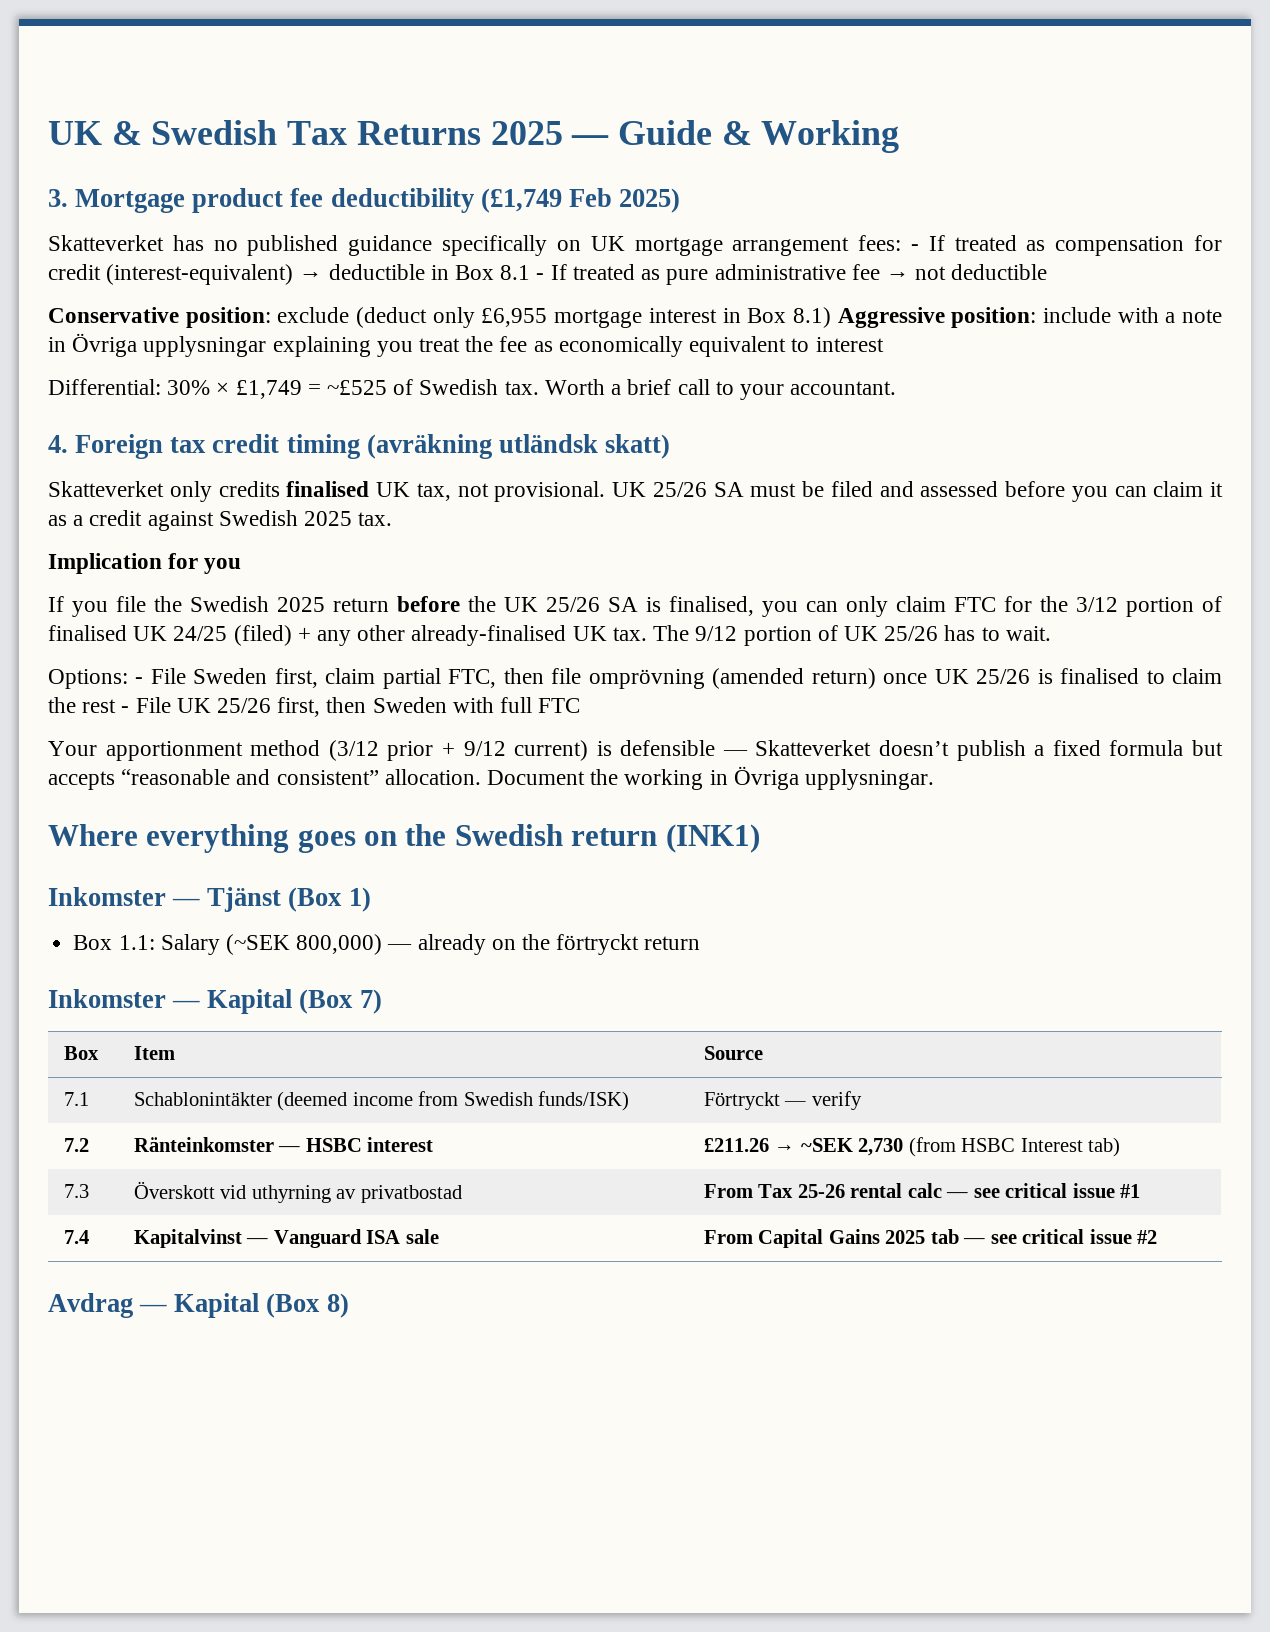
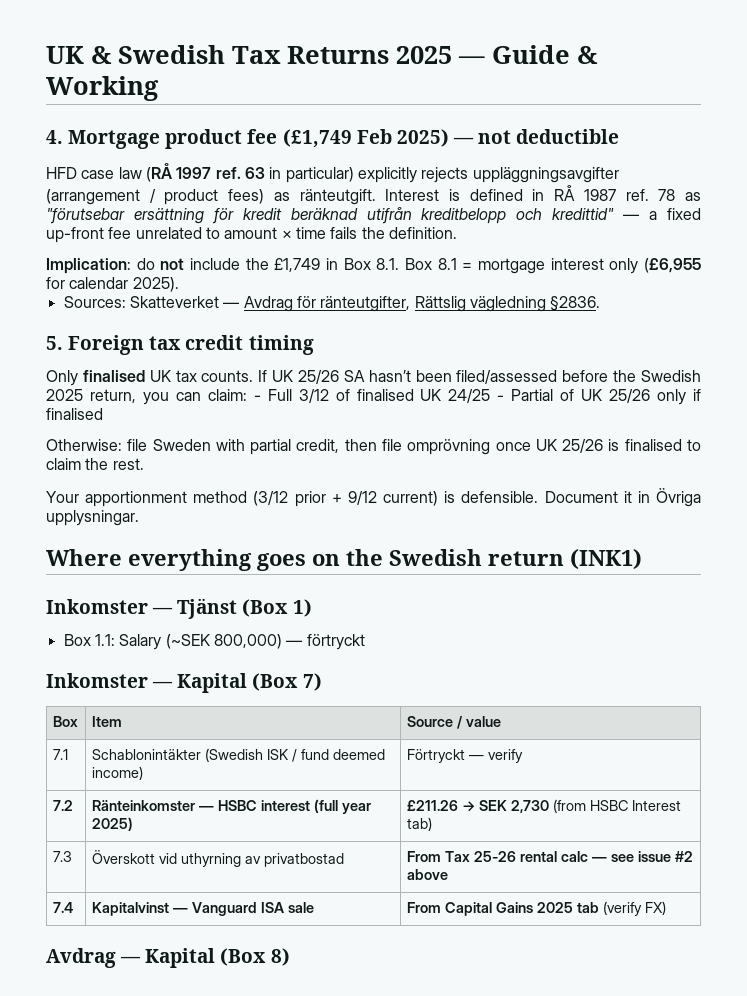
- 3. Mortgage product fee deductibility (£1,749 Feb 2025)
- Skatteverket has no published guidance specifically on UK mortgage arrangement fees: - If treated as compensation for credit (interest-equivalent) → deductible in Box 8.1 - If treated as pure administrative fee → not deductible
- Conservative position: exclude (deduct only £6,955 mortgage interest in Box 8.1) Aggressive position: include with a note in Övriga upplysningar explaining you treat the fee as economically equivalent to interest
- Differential: 30% × £1,749 = ~£525 of Swedish tax. Worth a brief call to your accountant.
- 4. Foreign tax credit timing (avräkning utländsk skatt)
- Skatteverket only credits finalised UK tax, not provisional. UK 25/26 SA must be filed and assessed before you can claim it as a credit against Swedish 2025 tax.
- Implication for you
- If you file the Swedish 2025 return before the UK 25/26 SA is finalised, you can only claim FTC for the 3/12 portion of finalised UK 24/25 (filed) + any other already-finalised UK tax. The 9/12 portion of UK 25/26 has to wait.
- Options: - File Sweden first, claim partial FTC, then file omprövning (amended return) once UK 25/26 is finalised to claim the rest - File UK 25/26 first, then Sweden with full FTC
+ 4. Mortgage product fee (£1,749 Feb 2025) — not deductible
+ HFD case law (RÅ 1997 ref. 63 in particular) explicitly rejects uppläggningsavgifter (arrangement / product fees) as ränteutgift. Interest is defined in RÅ 1987 ref. 78 as "förutsebar ersättning för kredit beräknad utifrån kreditbelopp och kredittid" — a fixed up-front fee unrelated to amount × time fails the definition.
+ Implication: do not include the £1,749 in Box 8.1. Box 8.1 = mortgage interest only (£6,955 for calendar 2025).
+ Sources: Skatteverket — Avdrag för ränteutgifter, Rättslig vägledning §2836.
+ 5. Foreign tax credit timing
+ Only finalised UK tax counts. If UK 25/26 SA hasn’t been filed/assessed before the Swedish 2025 return, you can claim: - Full 3/12 of finalised UK 24/25 - Partial of UK 25/26 only if finalised
+ Otherwise: file Sweden with partial credit, then file omprövning once UK 25/26 is finalised to claim the rest.
- Your apportionment method (3/12 prior + 9/12 current) is defensible — Skatteverket doesn’t publish a fixed formula but accepts “reasonable and consistent” allocation. Document the working in Övriga upplysningar.
+ Your apportionment method (3/12 prior + 9/12 current) is defensible. Document it in Övriga upplysningar.
- Box 1.1: Salary (~SEK 800,000) — already on the förtryckt return
+ Box 1.1: Salary (~SEK 800,000) — förtryckt
- Box | Item | Source
+ Box | Item | Source / value
- 7.1 | Schablonintäkter (deemed income from Swedish funds/ISK) | Förtryckt — verify
+ 7.1 | Schablonintäkter (Swedish ISK / fund deemed income) | Förtryckt — verify
- 7.2 | Ränteinkomster — HSBC interest | £211.26 → ~SEK 2,730 (from HSBC Interest tab)
+ 7.2 | Ränteinkomster — HSBC interest (full year 2025) | £211.26 → SEK 2,730 (from HSBC Interest tab)
- 7.3 | Överskott vid uthyrning av privatbostad | From Tax 25-26 rental calc — see critical issue #1
+ 7.3 | Överskott vid uthyrning av privatbostad | From Tax 25-26 rental calc — see issue #2 above
- 7.4 | Kapitalvinst — Vanguard ISA sale | From Capital Gains 2025 tab — see critical issue #2
+ 7.4 | Kapitalvinst — Vanguard ISA sale | From Capital Gains 2025 tab (verify FX)

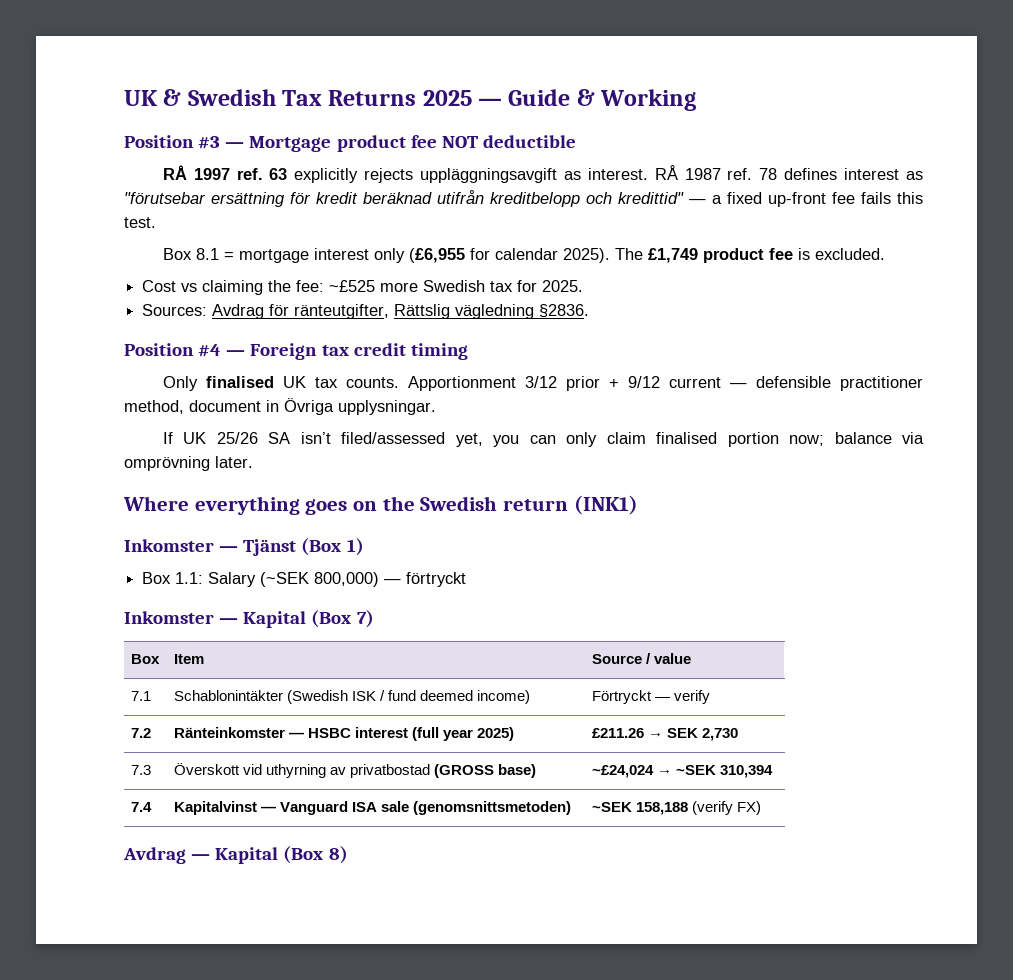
- 4. Mortgage product fee (£1,749 Feb 2025) — not deductible
- HFD case law (RÅ 1997 ref. 63 in particular) explicitly rejects uppläggningsavgifter (arrangement / product fees) as ränteutgift. Interest is defined in RÅ 1987 ref. 78 as "förutsebar ersättning för kredit beräknad utifrån kreditbelopp och kredittid" — a fixed up-front fee unrelated to amount × time fails the definition.
- Implication: do not include the £1,749 in Box 8.1. Box 8.1 = mortgage interest only (£6,955 for calendar 2025).
+ Position #3 — Mortgage product fee NOT deductible
+ RÅ 1997 ref. 63 explicitly rejects uppläggningsavgift as interest. RÅ 1987 ref. 78 defines interest as "förutsebar ersättning för kredit beräknad utifrån kreditbelopp och kredittid" — a fixed up-front fee fails this test.
+ Box 8.1 = mortgage interest only (£6,955 for calendar 2025). The £1,749 product fee is excluded.
+ Cost vs claiming the fee: ~£525 more Swedish tax for 2025.
- Sources: Skatteverket — Avdrag för ränteutgifter, Rättslig vägledning §2836.
+ Sources: Avdrag för ränteutgifter, Rättslig vägledning §2836.
- 5. Foreign tax credit timing
+ Position #4 — Foreign tax credit timing
- If UK 25/26 SA hasn’t been filed/assessed before the Swedish 2025 return, you can claim: - Full 3/12 of finalised UK 24/25 - Partial of UK 25/26 only if finalised
- Otherwise: file Sweden with partial credit, then file omprövning once UK 25/26 is finalised to claim the rest.
- Your apportionment method (3/12 prior + 9/12 current) is defensible. Document it in Övriga upplysningar.
+ Apportionment 3/12 prior + 9/12 current — defensible practitioner method, document in Övriga upplysningar.
+ If UK 25/26 SA isn’t filed/assessed yet, you can only claim finalised portion now; balance via omprövning later.
- 7.2 | Ränteinkomster — HSBC interest (full year 2025) | £211.26 → SEK 2,730 (from HSBC Interest tab)
+ 7.2 | Ränteinkomster — HSBC interest (full year 2025) | £211.26 → SEK 2,730
- 7.3 | Överskott vid uthyrning av privatbostad | From Tax 25-26 rental calc — see issue #2 above
+ 7.3 | Överskott vid uthyrning av privatbostad (GROSS base) | ~£24,024 → ~SEK 310,394
- 7.4 | Kapitalvinst — Vanguard ISA sale | From Capital Gains 2025 tab (verify FX)
+ 7.4 | Kapitalvinst — Vanguard ISA sale (genomsnittsmetoden) | ~SEK 158,188 (verify FX)

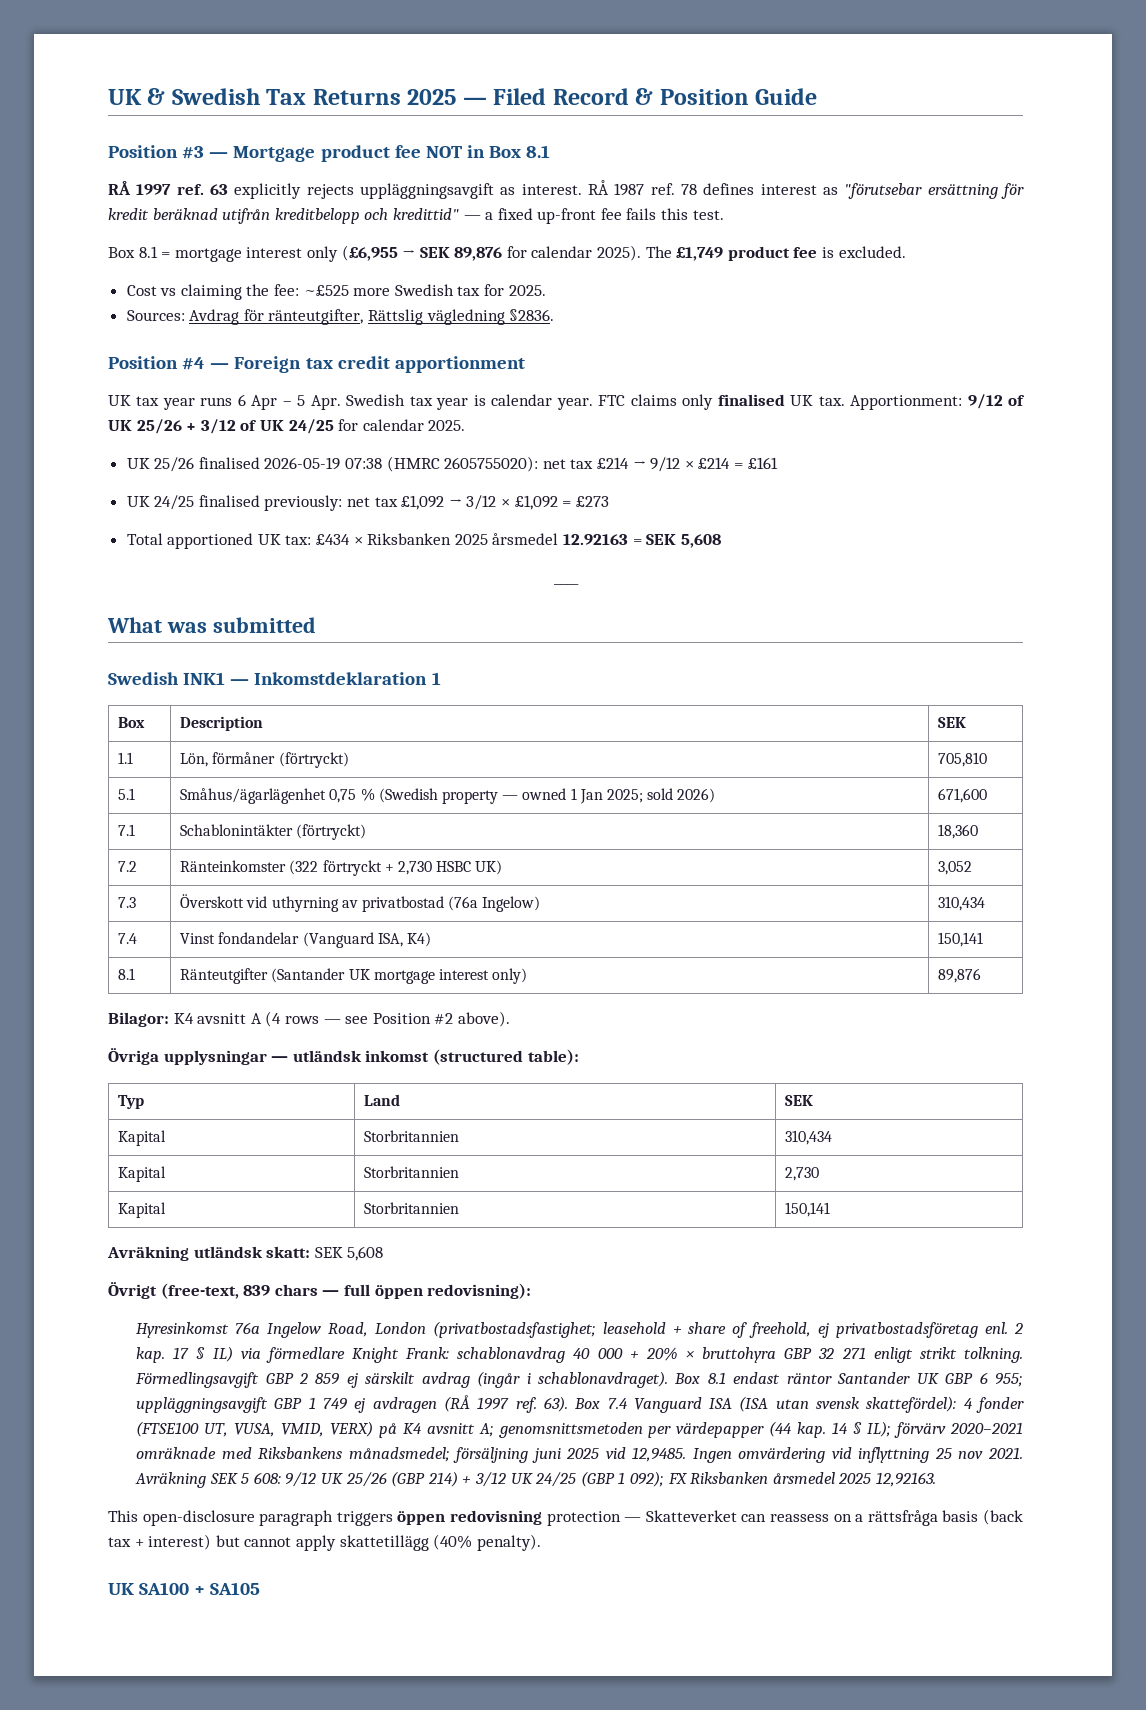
- UK & Swedish Tax Returns 2025 — Guide & Working
+ UK & Swedish Tax Returns 2025 — Filed Record & Position Guide
- Position #3 — Mortgage product fee NOT deductible
+ Position #3 — Mortgage product fee NOT in Box 8.1
- Box 8.1 = mortgage interest only (£6,955 for calendar 2025).
+ Box 8.1 = mortgage interest only (£6,955 → SEK 89,876 for calendar 2025).
- Position #4 — Foreign tax credit timing
- Only finalised UK tax counts. Apportionment 3/12 prior + 9/12 current — defensible practitioner method, document in Övriga upplysningar.
- If UK 25/26 SA isn’t filed/assessed yet, you can only claim finalised portion now; balance via omprövning later.
- Where everything goes on the Swedish return (INK1)
- Inkomster — Tjänst (Box 1)
- Box 1.1: Salary (~SEK 800,000) — förtryckt
- Inkomster — Kapital (Box 7)
- Box | Item | Source / value
- 7.1 | Schablonintäkter (Swedish ISK / fund deemed income) | Förtryckt — verify
- 7.2 | Ränteinkomster — HSBC interest (full year 2025) | £211.26 → SEK 2,730
+ Position #4 — Foreign tax credit apportionment
+ UK tax year runs 6 Apr – 5 Apr. Swedish tax year is calendar year. FTC claims only finalised UK tax. Apportionment: 9/12 of UK 25/26 + 3/12 of UK 24/25 for calendar 2025.
+ UK 25/26 finalised 2026-05-19 07:38 (HMRC 2605755020): net tax £214 → 9/12 × £214 = £161
+ UK 24/25 finalised previously: net tax £1,092 → 3/12 × £1,092 = £273
+ Total apportioned UK tax: £434 × Riksbanken 2025 årsmedel 12.92163 = SEK 5,608
+ ____
+ What was submitted
+ Swedish INK1 — Inkomstdeklaration 1
+ Box | Description | SEK
+ 1.1 | Lön, förmåner (förtryckt) | 705,810
+ 5.1 | Småhus/ägarlägenhet 0,75 % (Swedish property — owned 1 Jan 2025; sold 2026) | 671,600
+ 7.1 | Schablonintäkter (förtryckt) | 18,360
+ 7.2 | Ränteinkomster (322 förtryckt + 2,730 HSBC UK) | 3,052
- 7.3 | Överskott vid uthyrning av privatbostad (GROSS base) | ~£24,024 → ~SEK 310,394
- 7.4 | Kapitalvinst — Vanguard ISA sale (genomsnittsmetoden) | ~SEK 158,188 (verify FX)
- Avdrag — Kapital (Box 8)
+ 7.3 | Överskott vid uthyrning av privatbostad (76a Ingelow) | 310,434
+ 7.4 | Vinst fondandelar (Vanguard ISA, K4) | 150,141
+ 8.1 | Ränteutgifter (Santander UK mortgage interest only) | 89,876
+ Bilagor: K4 avsnitt A (4 rows — see Position #2 above).
+ Övriga upplysningar — utländsk inkomst (structured table):
+ Typ | Land | SEK
+ Kapital | Storbritannien | 310,434
+ Kapital | Storbritannien | 2,730
+ Kapital | Storbritannien | 150,141
+ Avräkning utländsk skatt: SEK 5,608
+ Övrigt (free-text, 839 chars — full öppen redovisning):
+ Hyresinkomst 76a Ingelow Road, London (privatbostadsfastighet; leasehold + share of freehold, ej privatbostadsföretag enl. 2 kap. 17 § IL) via förmedlare Knight Frank: schablonavdrag 40 000 + 20% × bruttohyra GBP 32 271 enligt strikt tolkning. Förmedlingsavgift GBP 2 859 ej särskilt avdrag (ingår i schablonavdraget). Box 8.1 endast räntor Santander UK GBP 6 955; uppläggningsavgift GBP 1 749 ej avdragen (RÅ 1997 ref. 63). Box 7.4 Vanguard ISA (ISA utan svensk skattefördel): 4 fonder (FTSE100 UT, VUSA, VMID, VERX) på K4 avsnitt A; genomsnittsmetoden per värdepapper (44 kap. 14 § IL); förvärv 2020–2021 omräknade med Riksbankens månadsmedel; försäljning juni 2025 vid 12,9485. Ingen omvärdering vid inflyttning 25 nov 2021. Avräkning SEK 5 608: 9/12 UK 25/26 (GBP 214) + 3/12 UK 24/25 (GBP 1 092); FX Riksbanken årsmedel 2025 12,92163.
+ This open-disclosure paragraph triggers öppen redovisning protection — Skatteverket can reassess on a rättsfråga basis (back tax + interest) but cannot apply skattetillägg (40% penalty).
+ UK SA100 + SA105

